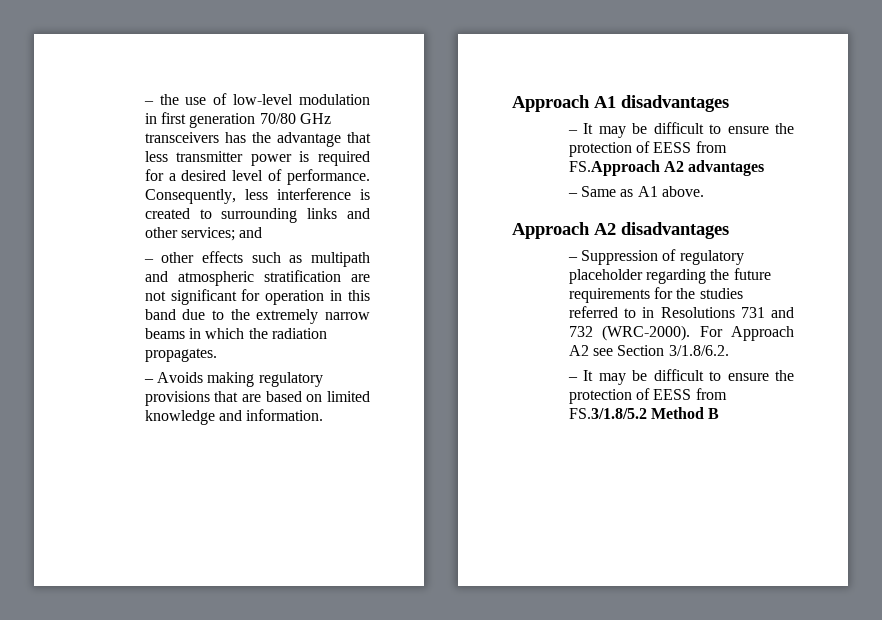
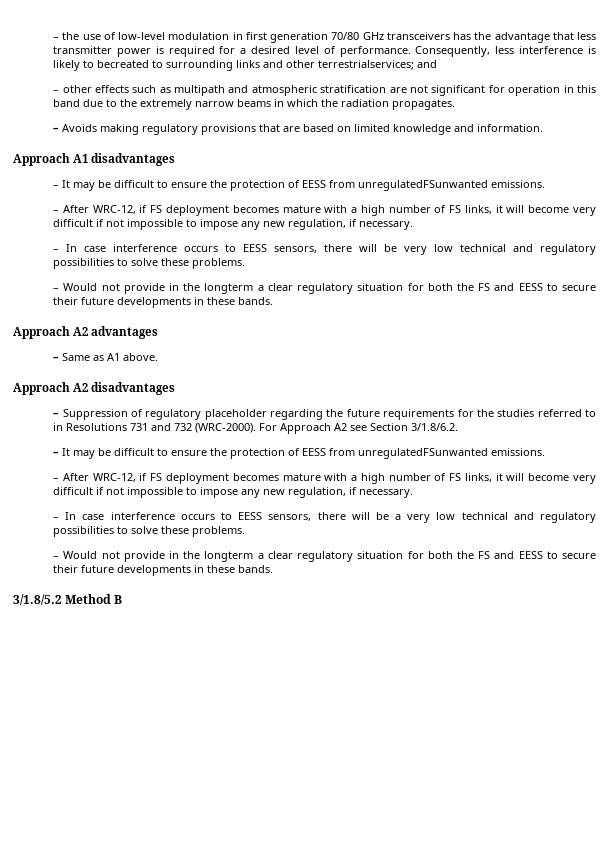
- Consequently, less interference is created to surrounding links and other services; and
+ Consequently, less interference is likely to becreated to surrounding links and other terrestrialservices; and
  Approach A1 disadvantages
- – It may be difficult to ensure the protection of EESS from FS.Approach A2 advantages
+ – It may be difficult to ensure the protection of EESS from unregulatedFSunwanted emissions.
+ – After WRC-12, if FS deployment becomes mature with a high number of FS links, it will become very difficult if not impossible to impose any new regulation, if necessary.
+ – In case interference occurs to EESS sensors, there will be very low technical and regulatory possibilities to solve these problems.
+ – Would not provide in the longterm a clear regulatory situation for both the FS and EESS to secure their future developments in these bands.
+ Approach A2 advantages
  For Approach A2 see Section 3/1.8/6.2.
- – It may be difficult to ensure the protection of EESS from FS.3/1.8/5.2 Method B
+ – It may be difficult to ensure the protection of EESS from unregulatedFSunwanted emissions.
+ – After WRC-12, if FS deployment becomes mature with a high number of FS links, it will become very difficult if not impossible to impose any new regulation, if necessary.
+ – In case interference occurs to EESS sensors, there will be a very low technical and regulatory possibilities to solve these problems.
+ – Would not provide in the longterm a clear regulatory situation for both the FS and EESS to secure their future developments in these bands.
+ 3/1.8/5.2 Method B

